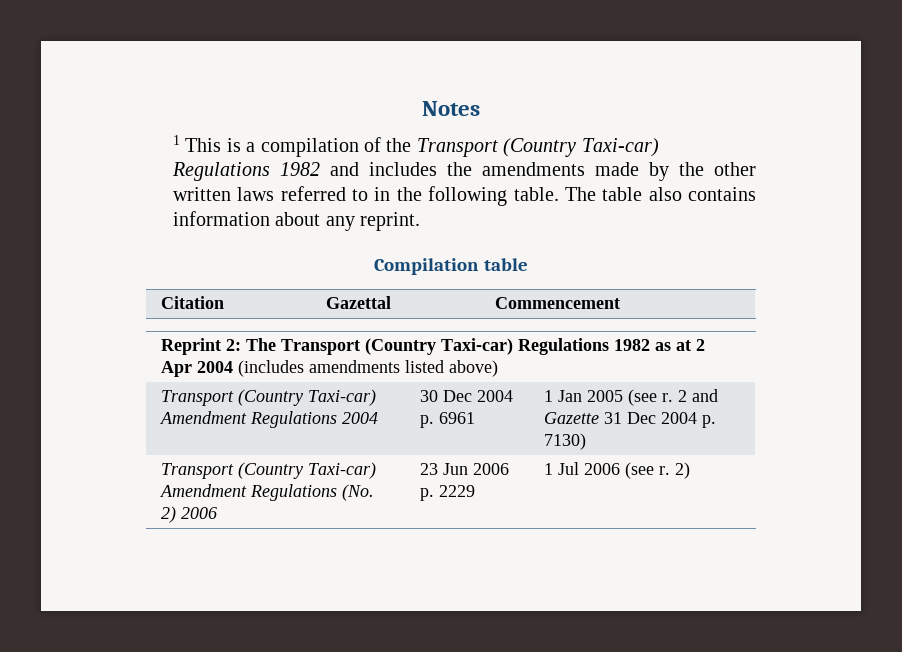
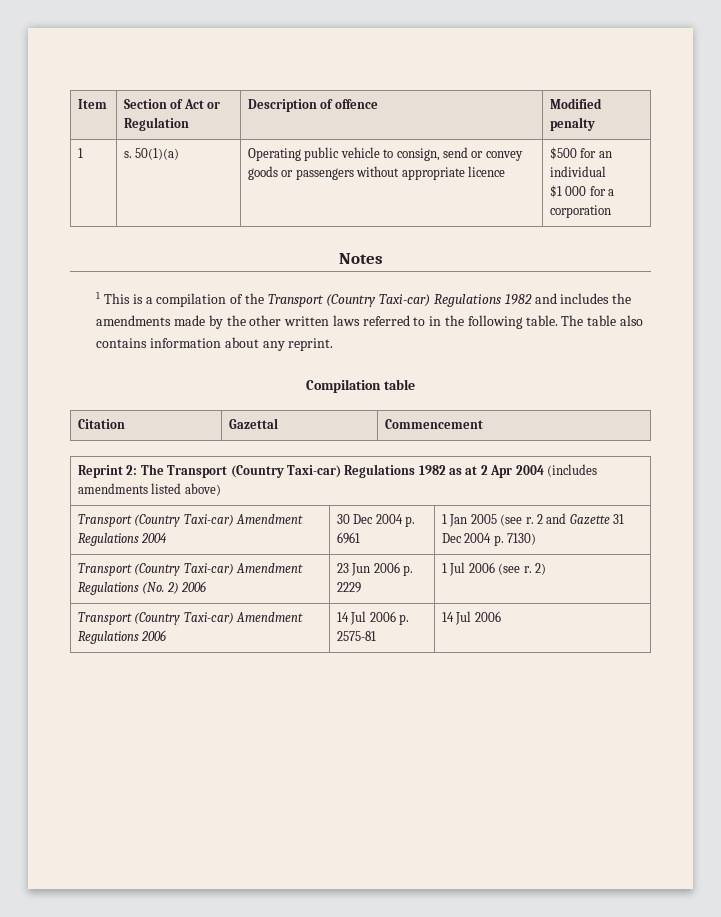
+ Item | Section of Act or Regulation | Description of offence | Modified penalty
+ 1 | s. 50(1)(a) | Operating public vehicle to consign, send or convey goods or passengers without appropriate licence | $500 for an individual
+ $1 000 for a corporation
+ Transport (Country Taxi-car) Amendment Regulations 2006 | 14 Jul 2006 p. 2575-81 | 14 Jul 2006

